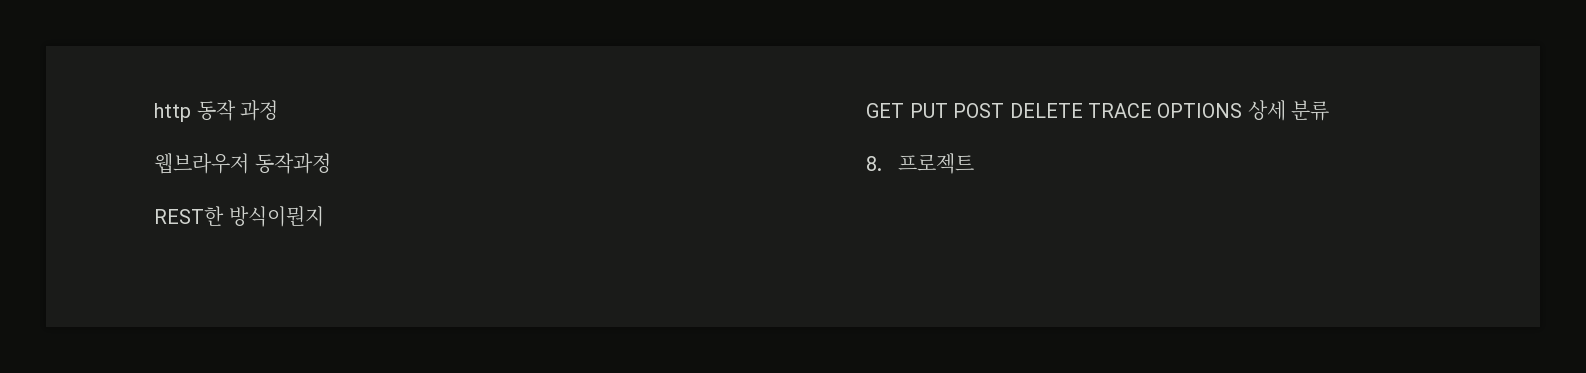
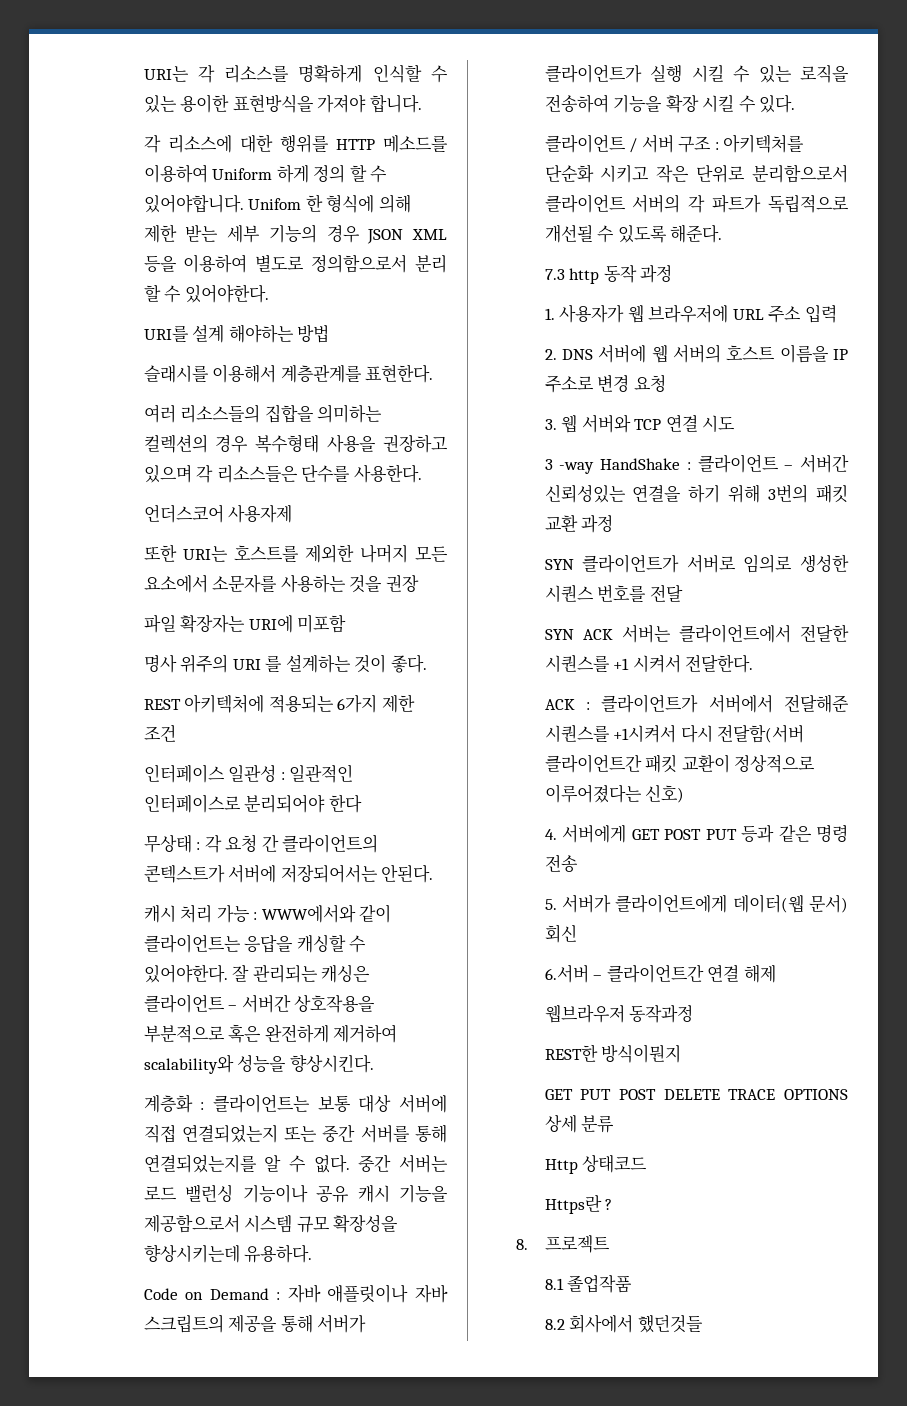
- http 동작 과정
+ URI는 각 리소스를 명확하게 인식할 수 있는 용이한 표현방식을 가져야 합니다.
+ 각 리소스에 대한 행위를 HTTP 메소드를 이용하여 Uniform 하게 정의 할 수 있어야합니다. Unifom 한 형식에 의해 제한 받는 세부 기능의 경우 JSON XML 등을 이용하여 별도로 정의함으로서 분리 할 수 있어야한다.
+ URI를 설계 해야하는 방법
+ 슬래시를 이용해서 계층관계를 표현한다.
+ 여러 리소스들의 집합을 의미하는 컬렉션의 경우 복수형태 사용을 권장하고 있으며 각 리소스들은 단수를 사용한다.
+ 언더스코어 사용자제
+ 또한 URI는 호스트를 제외한 나머지 모든 요소에서 소문자를 사용하는 것을 권장
+ 파일 확장자는 URI에 미포함
+ 명사 위주의 URI 를 설계하는 것이 좋다.
+ REST 아키텍처에 적용되는 6가지 제한 조건
+ 인터페이스 일관성 : 일관적인 인터페이스로 분리되어야 한다
+ 무상태 : 각 요청 간 클라이언트의 콘텍스트가 서버에 저장되어서는 안된다.
+ 캐시 처리 가능 : WWW에서와 같이 클라이언트는 응답을 캐싱할 수 있어야한다. 잘 관리되는 캐싱은 클라이언트 – 서버간 상호작용을 부분적으로 혹은 완전하게 제거하여 scalability와 성능을 향상시킨다.
+ 계층화 : 클라이언트는 보통 대상 서버에 직접 연결되었는지 또는 중간 서버를 통해 연결되었는지를 알 수 없다. 중간 서버는 로드 밸런싱 기능이나 공유 캐시 기능을 제공함으로서 시스템 규모 확장성을 향상시키는데 유용하다.
+ Code on Demand : 자바 애플릿이나 자바 스크립트의 제공을 통해 서버가 클라이언트가 실행 시킬 수 있는 로직을 전송하여 기능을 확장 시킬 수 있다.
+ 클라이언트 / 서버 구조 : 아키텍처를 단순화 시키고 작은 단위로 분리함으로서 클라이언트 서버의 각 파트가 독립적으로 개선될 수 있도록 해준다.
+ 7.3 http 동작 과정
+ 1. 사용자가 웹 브라우저에 URL 주소 입력
+ 2. DNS 서버에 웹 서버의 호스트 이름을 IP 주소로 변경 요청
+ 3. 웹 서버와 TCP 연결 시도
+ 3 -way HandShake : 클라이언트 – 서버간 신뢰성있는 연결을 하기 위해 3번의 패킷 교환 과정
+ SYN 클라이언트가 서버로 임의로 생성한 시퀀스 번호를 전달
+ SYN ACK 서버는 클라이언트에서 전달한 시퀀스를 +1 시켜서 전달한다.
+ ACK : 클라이언트가 서버에서 전달해준 시퀀스를 +1시켜서 다시 전달함(서버 클라이언트간 패킷 교환이 정상적으로 이루어졌다는 신호)
+ 4. 서버에게 GET POST PUT 등과 같은 명령 전송
+ 5. 서버가 클라이언트에게 데이터(웹 문서) 회신
+ 6.서버 – 클라이언트간 연결 해제
+ Http 상태코드
+ Https란 ?
  8. 프로젝트
+ 8.1 졸업작품
+ 8.2 회사에서 했던것들

